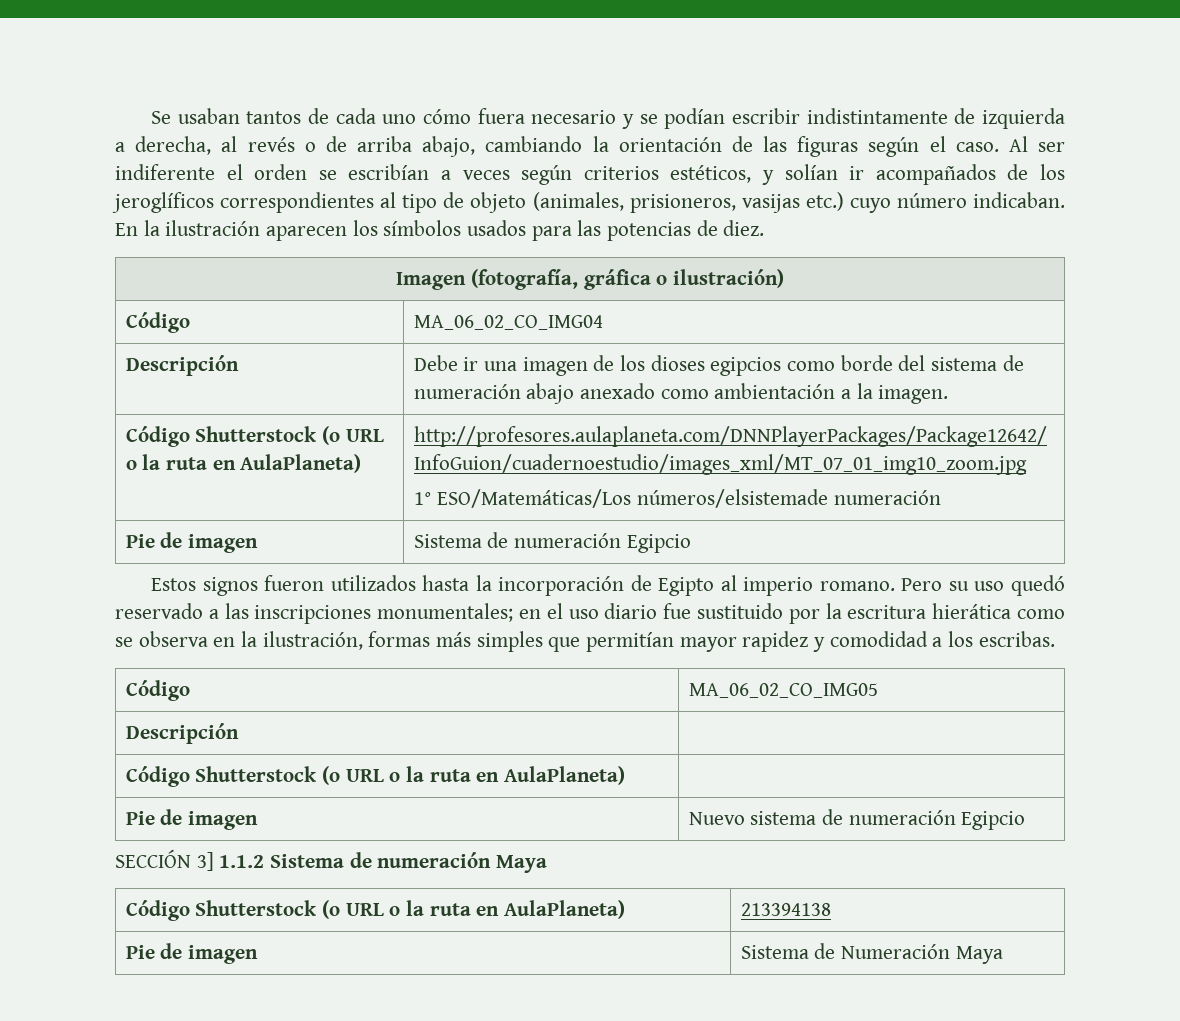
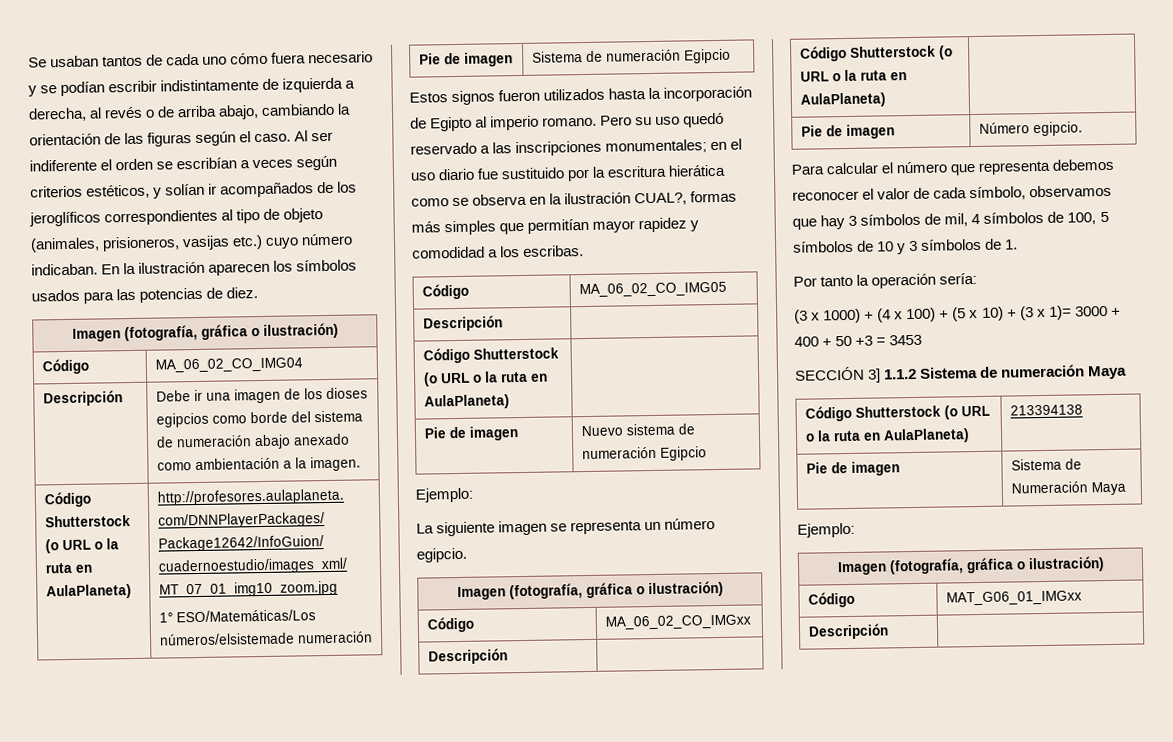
- Pero su uso quedó reservado a las inscripciones monumentales; en el uso diario fue sustituido por la escritura hierática como se observa en la ilustración, formas más simples que permitían mayor rapidez y comodidad a los escribas.
+ Pero su uso quedó reservado a las inscripciones monumentales; en el uso diario fue sustituido por la escritura hierática como se observa en la ilustración CUAL?, formas más simples que permitían mayor rapidez y comodidad a los escribas.
  Pie de imagen | Nuevo sistema de numeración Egipcio
+ Ejemplo:
+ La siguiente imagen se representa un número egipcio.
+ Imagen (fotografía, gráfica o ilustración)
+ Código | MA_06_02_CO_IMGxx
+ Descripción |
+ Código Shutterstock (o URL o la ruta en AulaPlaneta) |
+ Pie de imagen | Número egipcio.
+ Para calcular el número que representa debemos reconocer el valor de cada símbolo, observamos que hay 3 símbolos de mil, 4 símbolos de 100, 5 símbolos de 10 y 3 símbolos de 1.
+ Por tanto la operación sería:
+ (3 x 1000) + (4 x 100) + (5 x 10) + (3 x 1)= 3000 + 400 + 50 +3 = 3453
  Pie de imagen | Sistema de Numeración Maya
+ Ejemplo:
+ Imagen (fotografía, gráfica o ilustración)
+ Código | MAT_G06_01_IMGxx
+ Descripción |

